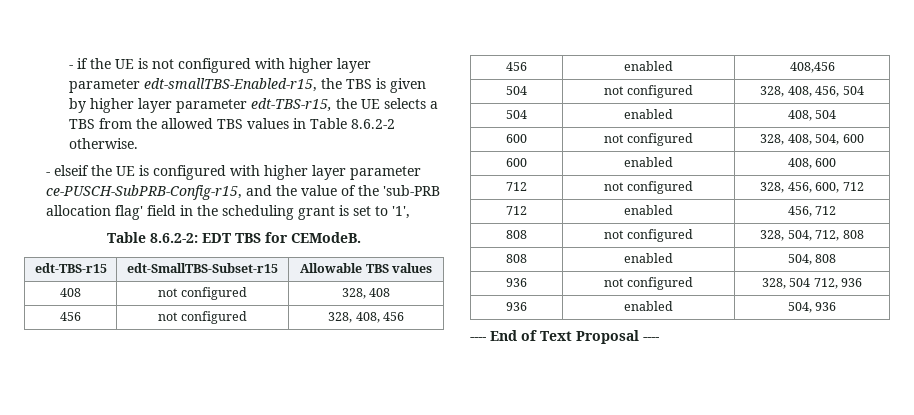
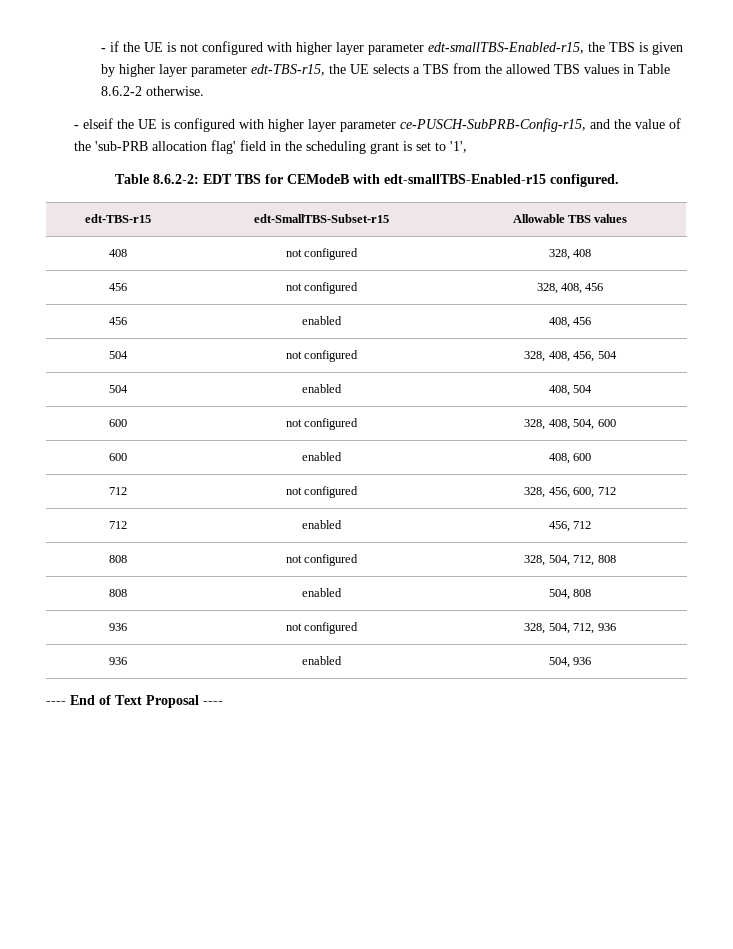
- Table 8.6.2-2: EDT TBS for CEModeB.
+ Table 8.6.2-2: EDT TBS for CEModeB with edt-smallTBS-Enabled-r15 configured.
- 456 | enabled | 408,456
+ 456 | enabled | 408, 456
- 936 | not configured | 328, 504 712, 936
+ 936 | not configured | 328, 504, 712, 936

